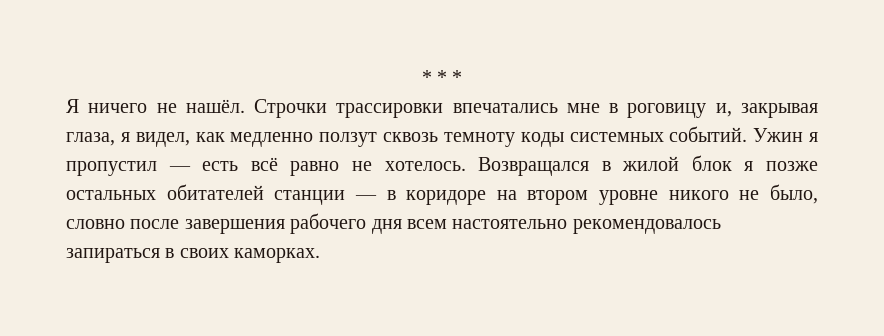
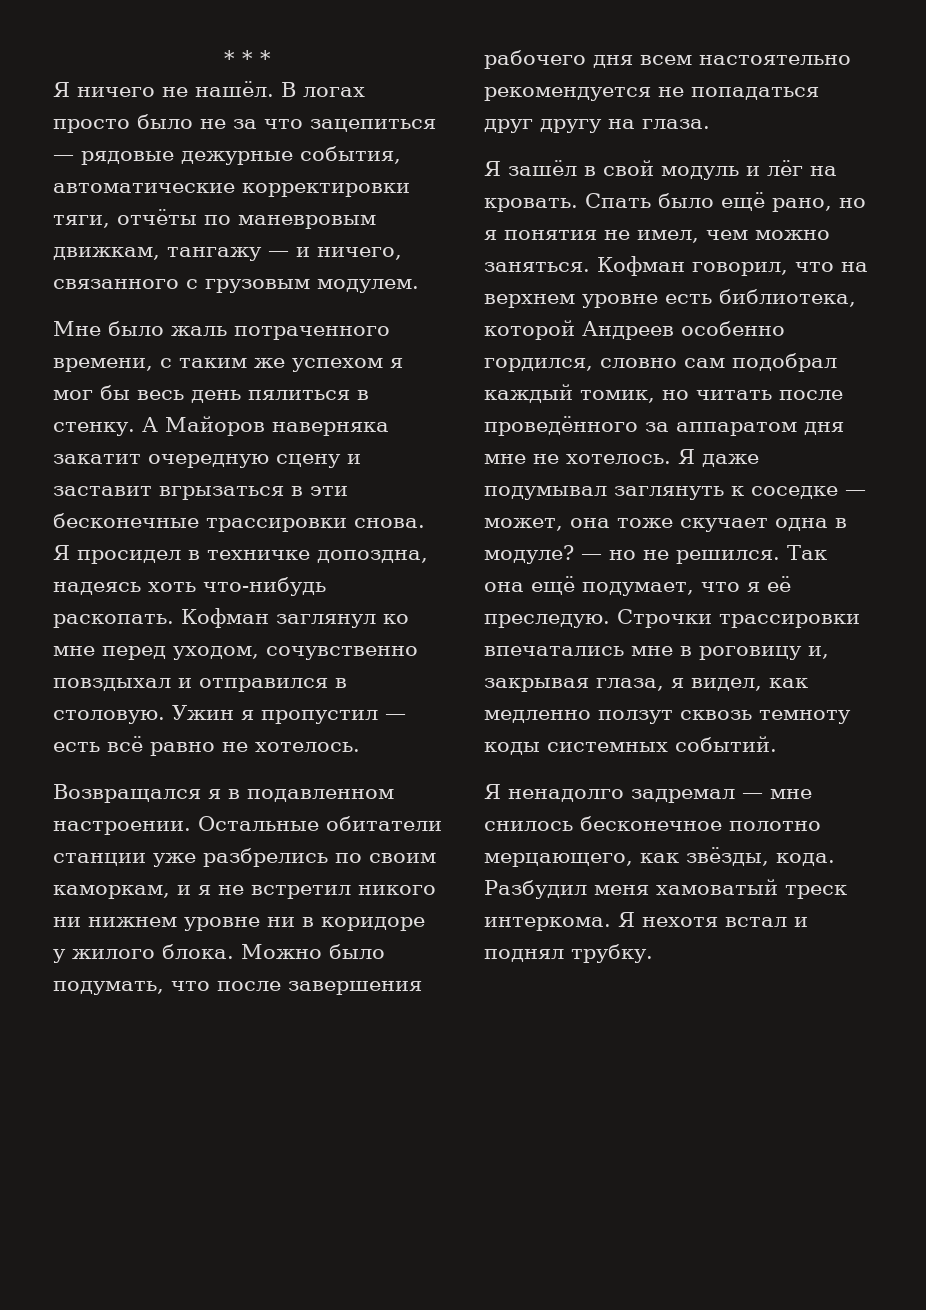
+ В логах просто было не за что зацепиться — рядовые дежурные события, автоматические корректировки тяги, отчёты по маневровым движкам, тангажу — и ничего, связанного с грузовым модулем.
+ Мне было жаль потраченного времени, с таким же успехом я мог бы весь день пялиться в стенку. А Майоров наверняка закатит очередную сцену и заставит вгрызаться в эти бесконечные трассировки снова. Я просидел в техничке допоздна, надеясь хоть что-нибудь раскопать. Кофман заглянул ко мне перед уходом, сочувственно повздыхал и отправился в столовую. Ужин я пропустил — есть всё равно не хотелось.
+ Возвращался я в подавленном настроении. Остальные обитатели станции уже разбрелись по своим каморкам, и я не встретил никого ни нижнем уровне ни в коридоре у жилого блока. Можно было подумать, что после завершения рабочего дня всем настоятельно рекомендуется не попадаться друг другу на глаза.
+ Я зашёл в свой модуль и лёг на кровать. Спать было ещё рано, но я понятия не имел, чем можно заняться. Кофман говорил, что на верхнем уровне есть библиотека, которой Андреев особенно гордился, словно сам подобрал каждый томик, но читать после проведённого за аппаратом дня мне не хотелось. Я даже подумывал заглянуть к соседке — может, она тоже скучает одна в модуле? — но не решился. Так она ещё подумает, что я её преследую.
- Строчки трассировки впечатались мне в роговицу и, закрывая глаза, я видел, как медленно ползут сквозь темноту коды системных событий. Ужин я пропустил — есть всё равно не хотелось. Возвращался в жилой блок я позже остальных обитателей станции — в коридоре на втором уровне никого не было, словно после завершения рабочего дня всем настоятельно рекомендовалось запираться в своих каморках.
+ Строчки трассировки впечатались мне в роговицу и, закрывая глаза, я видел, как медленно ползут сквозь темноту коды системных событий.
+ Я ненадолго задремал — мне снилось бесконечное полотно мерцающего, как звёзды, кода. Разбудил меня хамоватый треск интеркома. Я нехотя встал и поднял трубку.

